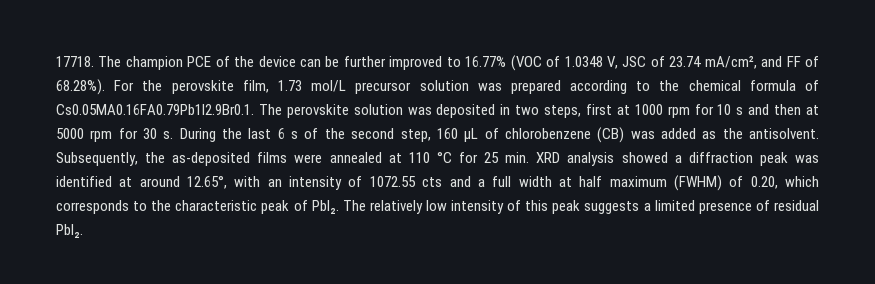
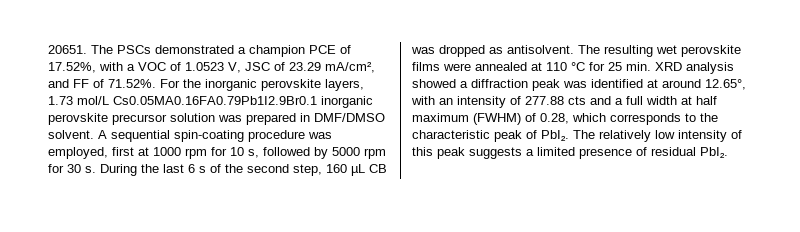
- 17718. The champion PCE of the device can be further improved to 16.77% (VOC of 1.0348 V, JSC of 23.74 mA/cm², and FF of 68.28%). For the perovskite film, 1.73 mol/L precursor solution was prepared according to the chemical formula of Cs0.05MA0.16FA0.79Pb1I2.9Br0.1. The perovskite solution was deposited in two steps, first at 1000 rpm for 10 s and then at 5000 rpm for 30 s.
+ 20651. The PSCs demonstrated a champion PCE of 17.52%, with a VOC of 1.0523 V, JSC of 23.29 mA/cm², and FF of 71.52%. For the inorganic perovskite layers, 1.73 mol/L Cs0.05MA0.16FA0.79Pb1I2.9Br0.1 inorganic perovskite precursor solution was prepared in DMF/DMSO solvent. A sequential spin-coating procedure was employed, first at 1000 rpm for 10 s, followed by 5000 rpm for 30 s.
- During the last 6 s of the second step, 160 µL of chlorobenzene (CB) was added as the antisolvent. Subsequently, the as-deposited films were annealed at 110 °C for 25 min. XRD analysis showed a diffraction peak was identified at around 12.65°, with an intensity of 1072.55 cts and a full width at half maximum (FWHM) of 0.20, which corresponds to the characteristic peak of PbI₂.
+ During the last 6 s of the second step, 160 µL CB was dropped as antisolvent. The resulting wet perovskite films were annealed at 110 °C for 25 min. XRD analysis showed a diffraction peak was identified at around 12.65°, with an intensity of 277.88 cts and a full width at half maximum (FWHM) of 0.28, which corresponds to the characteristic peak of PbI₂.

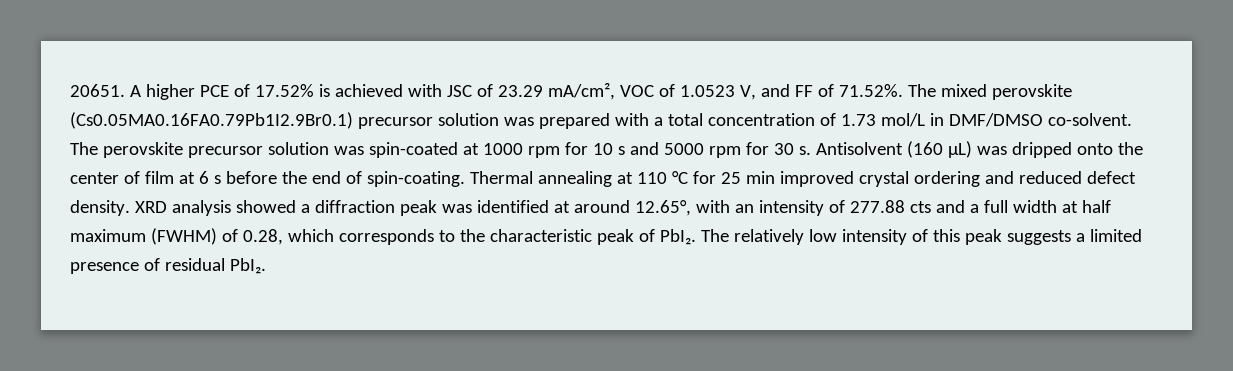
- The PSCs demonstrated a champion PCE of 17.52%, with a VOC of 1.0523 V, JSC of 23.29 mA/cm², and FF of 71.52%. For the inorganic perovskite layers, 1.73 mol/L Cs0.05MA0.16FA0.79Pb1I2.9Br0.1 inorganic perovskite precursor solution was prepared in DMF/DMSO solvent. A sequential spin-coating procedure was employed, first at 1000 rpm for 10 s, followed by 5000 rpm for 30 s.
+ A higher PCE of 17.52% is achieved with JSC of 23.29 mA/cm², VOC of 1.0523 V, and FF of 71.52%. The mixed perovskite (Cs0.05MA0.16FA0.79Pb1I2.9Br0.1) precursor solution was prepared with a total concentration of 1.73 mol/L in DMF/DMSO co-solvent. The perovskite precursor solution was spin-coated at 1000 rpm for 10 s and 5000 rpm for 30 s.
- During the last 6 s of the second step, 160 µL CB was dropped as antisolvent. The resulting wet perovskite films were annealed at 110 °C for 25 min. XRD analysis showed a diffraction peak was identified at around 12.65°, with an intensity of 277.88 cts and a full width at half maximum (FWHM) of 0.28, which corresponds to the characteristic peak of PbI₂.
+ Antisolvent (160 µL) was dripped onto the center of film at 6 s before the end of spin-coating. Thermal annealing at 110 °C for 25 min improved crystal ordering and reduced defect density. XRD analysis showed a diffraction peak was identified at around 12.65°, with an intensity of 277.88 cts and a full width at half maximum (FWHM) of 0.28, which corresponds to the characteristic peak of PbI₂.

